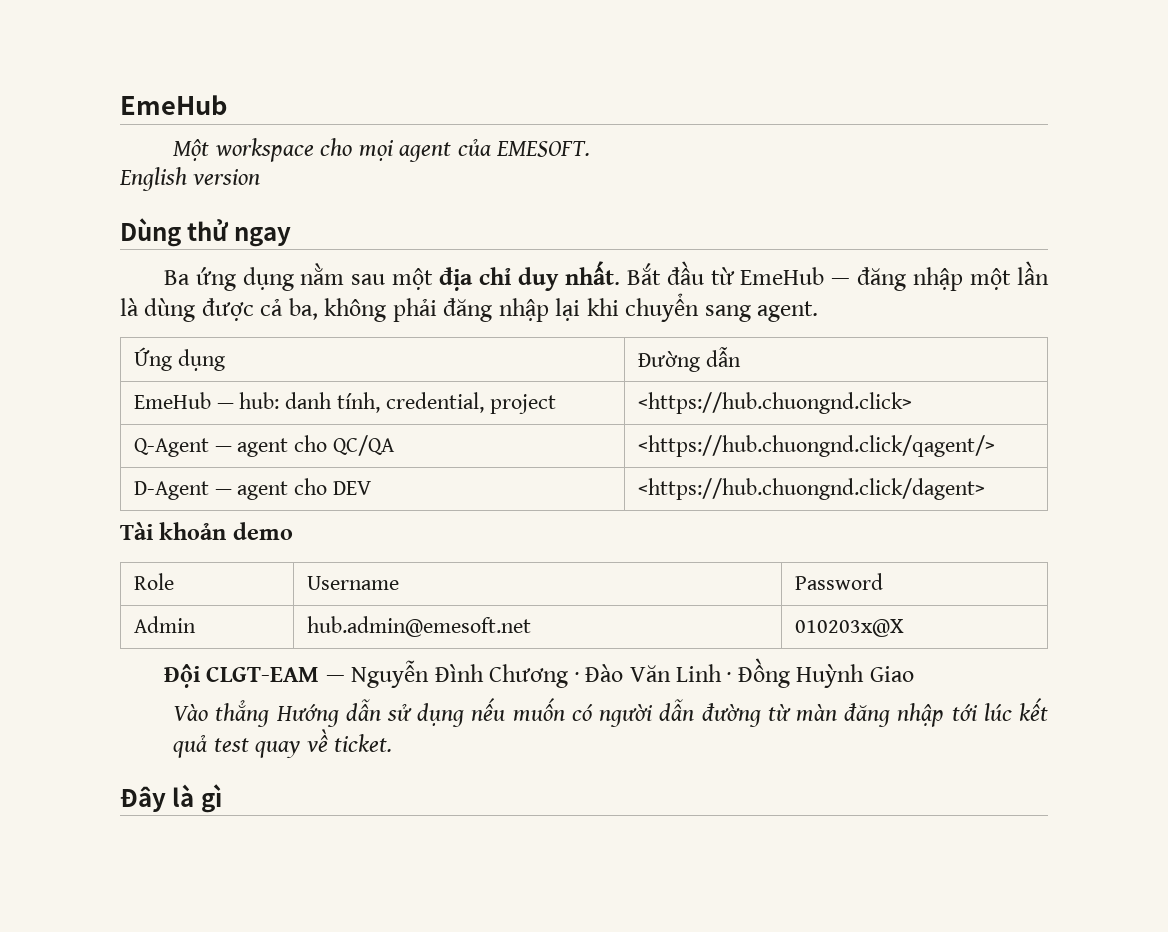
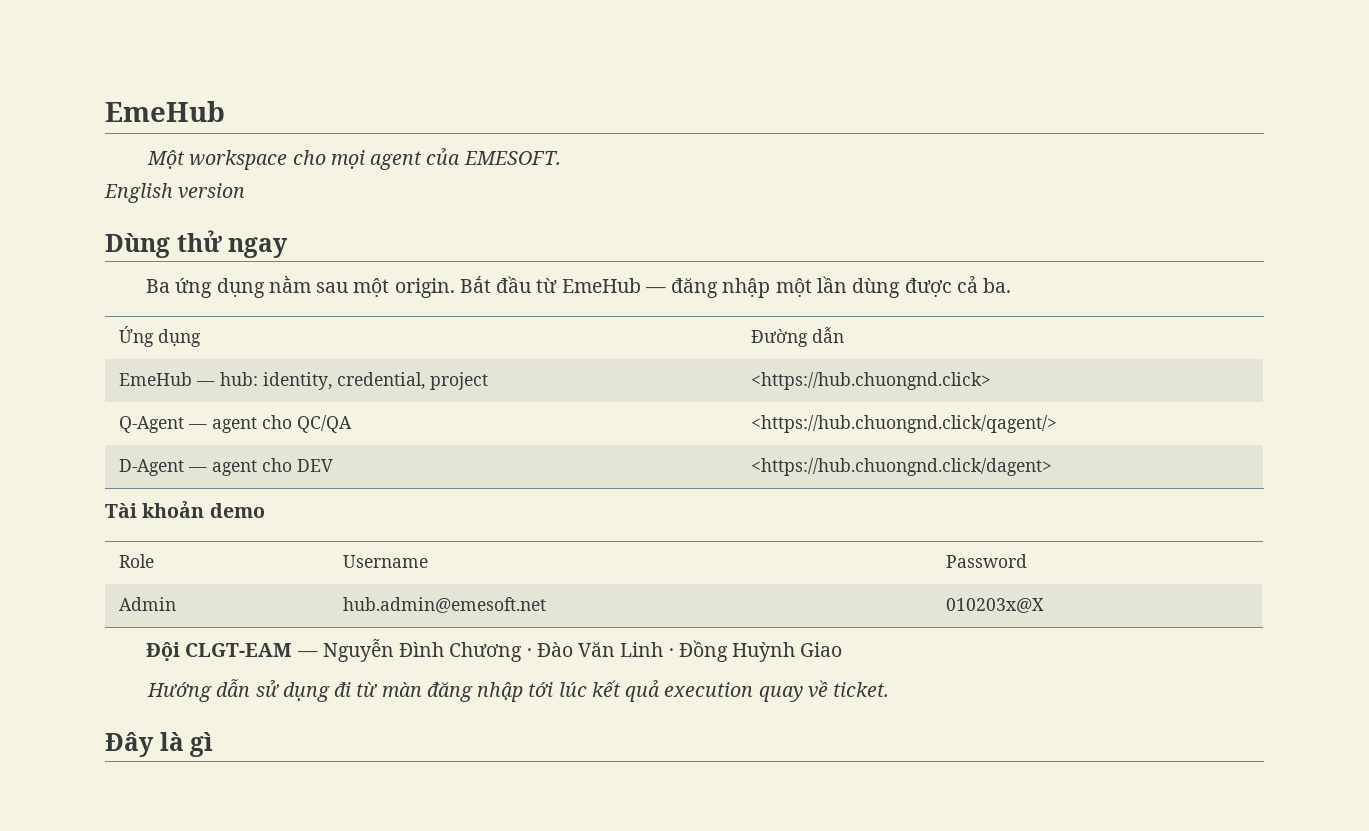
- Ba ứng dụng nằm sau một địa chỉ duy nhất.
+ Ba ứng dụng nằm sau một origin.
- Bắt đầu từ EmeHub — đăng nhập một lần là dùng được cả ba, không phải đăng nhập lại khi chuyển sang agent.
+ Bắt đầu từ EmeHub — đăng nhập một lần dùng được cả ba.
- EmeHub — hub: danh tính, credential, project | <https://hub.chuongnd.click>
+ EmeHub — hub: identity, credential, project | <https://hub.chuongnd.click>
- Vào thẳng Hướng dẫn sử dụng nếu muốn có người dẫn đường từ màn đăng nhập tới lúc kết quả test quay về ticket.
+ Hướng dẫn sử dụng đi từ màn đăng nhập tới lúc kết quả execution quay về ticket.

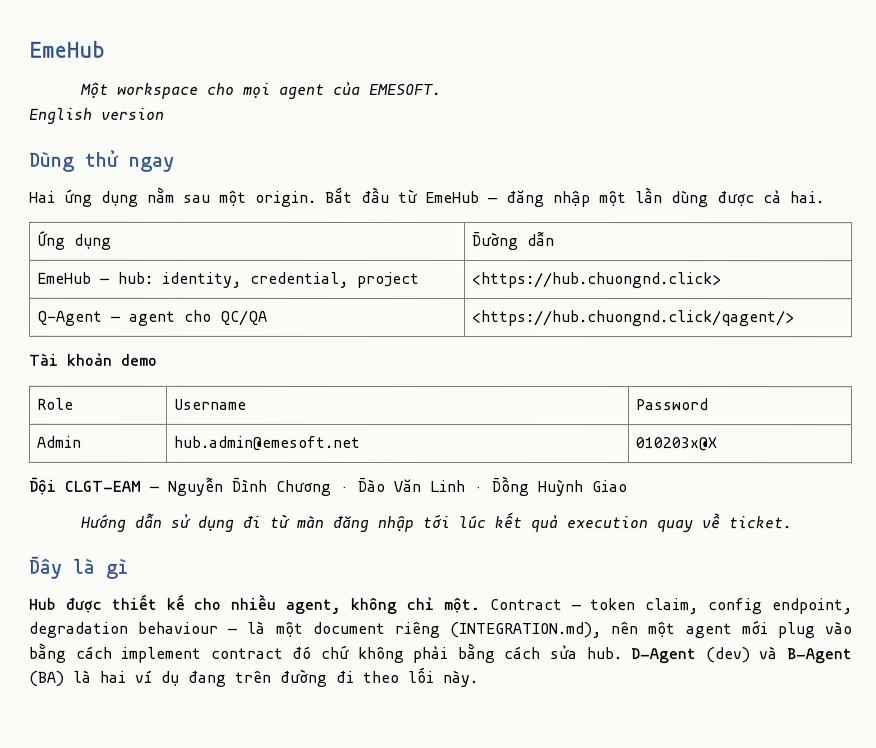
- Ba ứng dụng nằm sau một origin.
+ Hai ứng dụng nằm sau một origin.
- Bắt đầu từ EmeHub — đăng nhập một lần dùng được cả ba.
+ Bắt đầu từ EmeHub — đăng nhập một lần dùng được cả hai.
- D-Agent — agent cho DEV | <https://hub.chuongnd.click/dagent>
+ Hub được thiết kế cho nhiều agent, không chỉ một. Contract — token claim, config endpoint, degradation behaviour — là một document riêng (INTEGRATION.md), nên một agent mới plug vào bằng cách implement contract đó chứ không phải bằng cách sửa hub. D-Agent (dev) và B-Agent (BA) là hai ví dụ đang trên đường đi theo lối này.

